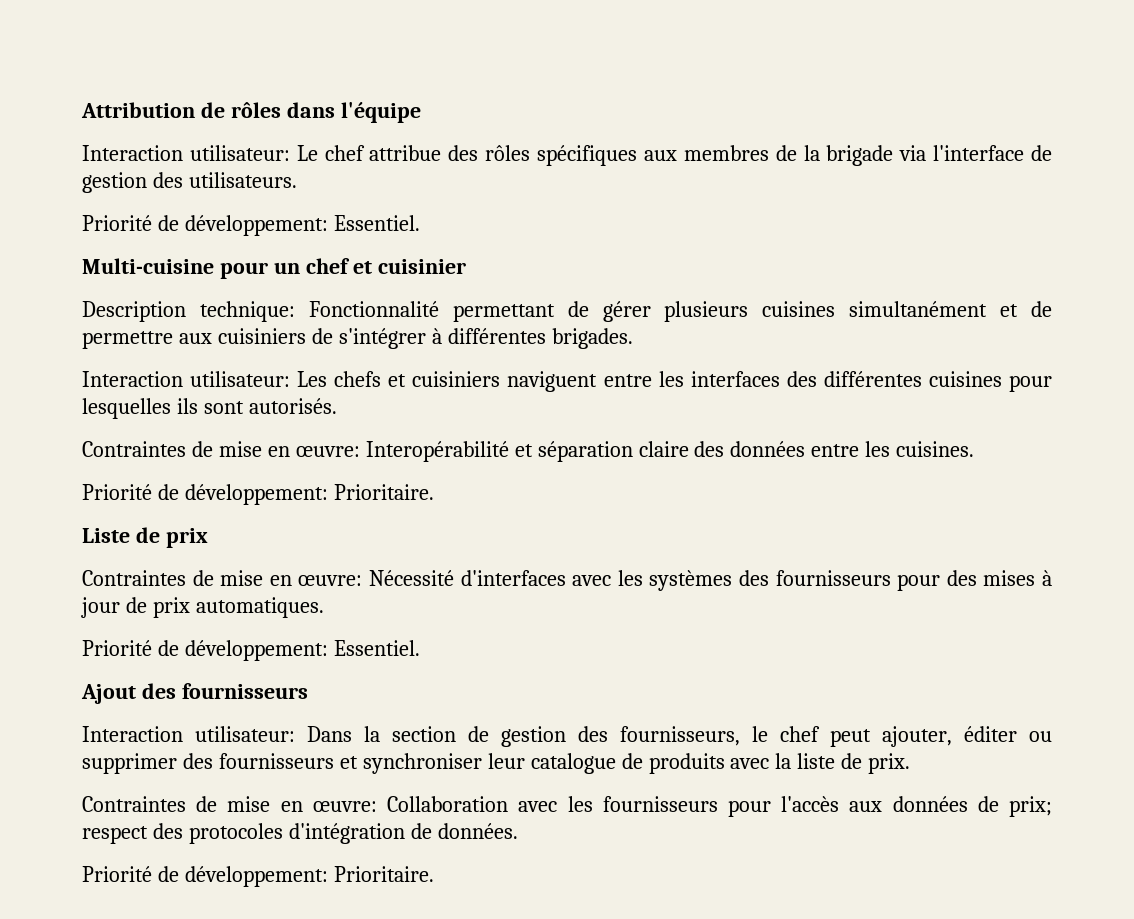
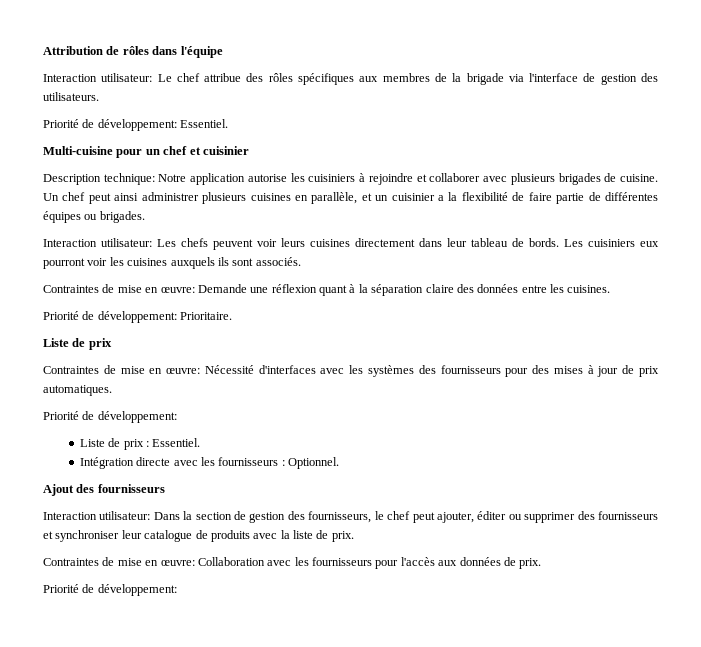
- Description technique: Fonctionnalité permettant de gérer plusieurs cuisines simultanément et de permettre aux cuisiniers de s'intégrer à différentes brigades.
+ Description technique: Notre application autorise les cuisiniers à rejoindre et collaborer avec plusieurs brigades de cuisine. Un chef peut ainsi administrer plusieurs cuisines en parallèle, et un cuisinier a la flexibilité de faire partie de différentes équipes ou brigades.
- Interaction utilisateur: Les chefs et cuisiniers naviguent entre les interfaces des différentes cuisines pour lesquelles ils sont autorisés.
- Contraintes de mise en œuvre: Interopérabilité et séparation claire des données entre les cuisines.
+ Interaction utilisateur: Les chefs peuvent voir leurs cuisines directement dans leur tableau de bords. Les cuisiniers eux pourront voir les cuisines auxquels ils sont associés.
+ Contraintes de mise en œuvre: Demande une réflexion quant à la séparation claire des données entre les cuisines.
  Contraintes de mise en œuvre: Nécessité d'interfaces avec les systèmes des fournisseurs pour des mises à jour de prix automatiques.
- Priorité de développement: Essentiel.
+ Priorité de développement:
+ Liste de prix : Essentiel.
+ Intégration directe avec les fournisseurs : Optionnel.
- Contraintes de mise en œuvre: Collaboration avec les fournisseurs pour l'accès aux données de prix; respect des protocoles d'intégration de données.
- Priorité de développement: Prioritaire.
+ Contraintes de mise en œuvre: Collaboration avec les fournisseurs pour l'accès aux données de prix.
+ Priorité de développement:

